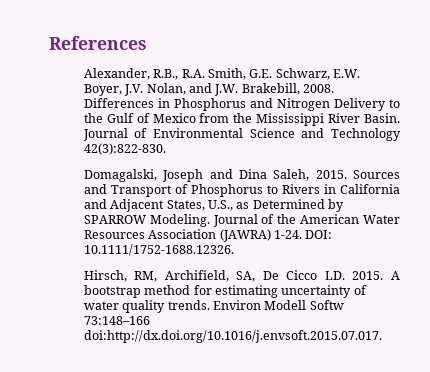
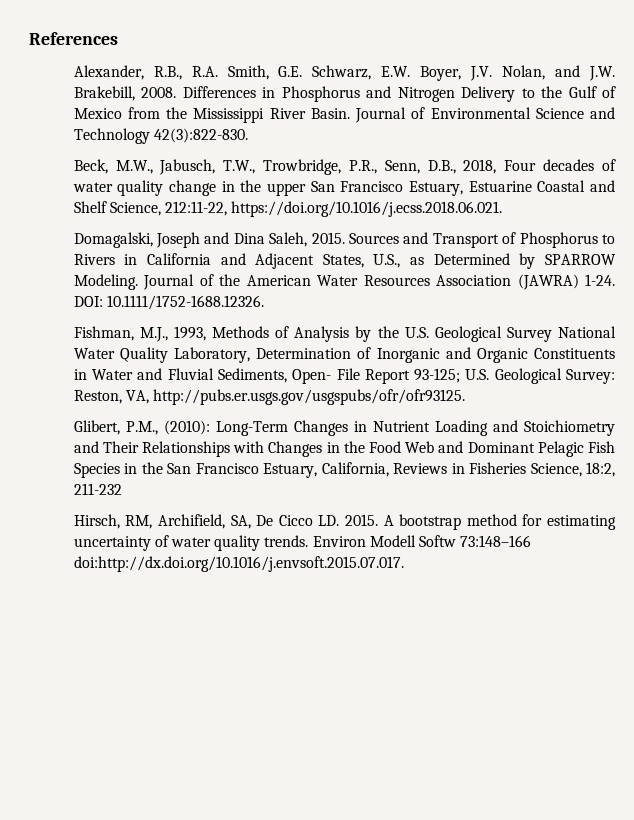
+ Beck, M.W., Jabusch, T.W., Trowbridge, P.R., Senn, D.B., 2018, Four decades of water quality change in the upper San Francisco Estuary, Estuarine Coastal and Shelf Science, 212:11-22, https://doi.org/10.1016/j.ecss.2018.06.021.
+ Fishman, M.J., 1993, Methods of Analysis by the U.S. Geological Survey National Water Quality Laboratory, Determination of Inorganic and Organic Constituents in Water and Fluvial Sediments, Open- File Report 93-125; U.S. Geological Survey: Reston, VA, http://pubs.er.usgs.gov/usgspubs/ofr/ofr93125.
+ Glibert, P.M., (2010): Long-Term Changes in Nutrient Loading and Stoichiometry and Their Relationships with Changes in the Food Web and Dominant Pelagic Fish Species in the San Francisco Estuary, California, Reviews in Fisheries Science, 18:2, 211-232

